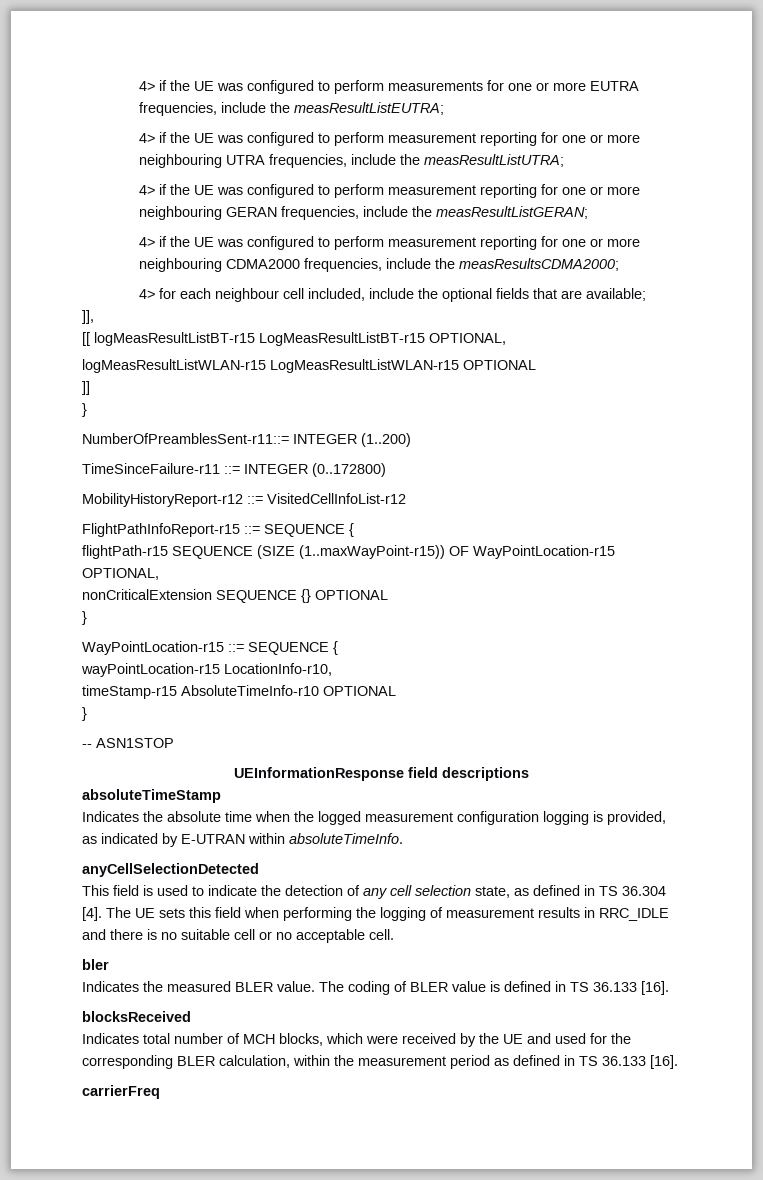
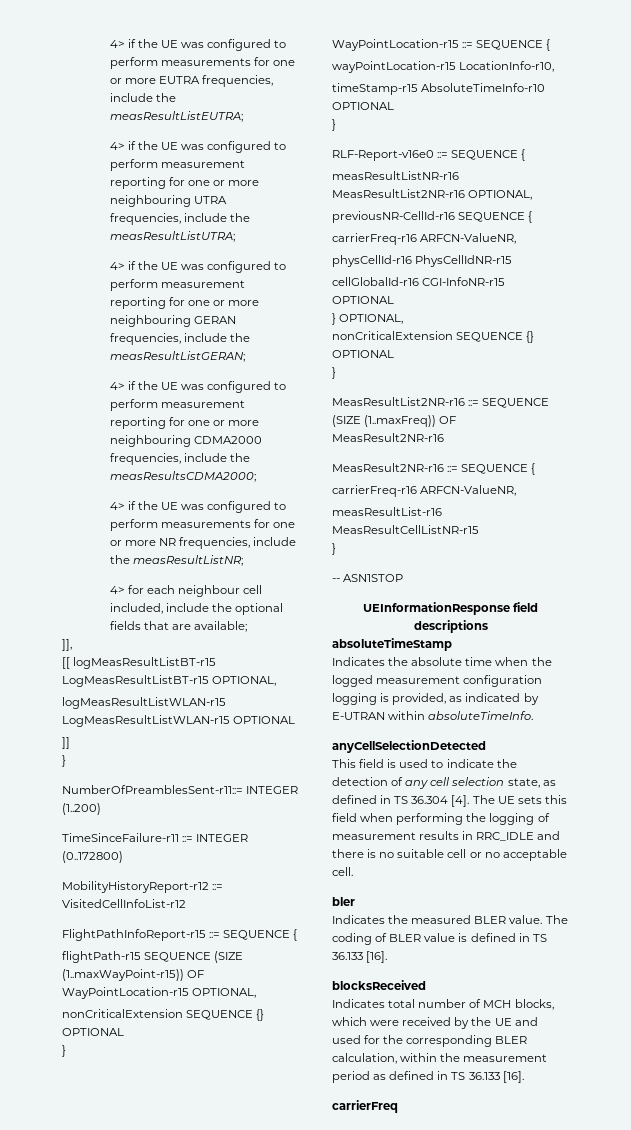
+ 4> if the UE was configured to perform measurements for one or more NR frequencies, include the measResultListNR;
+ RLF-Report-v16e0 ::= SEQUENCE {
+ measResultListNR-r16 MeasResultList2NR-r16 OPTIONAL,
+ previousNR-CellId-r16 SEQUENCE {
+ carrierFreq-r16 ARFCN-ValueNR,
+ physCellId-r16 PhysCellIdNR-r15
+ cellGlobalId-r16 CGI-InfoNR-r15 OPTIONAL
+ } OPTIONAL,
+ nonCriticalExtension SEQUENCE {} OPTIONAL
+ }
+ MeasResultList2NR-r16 ::= SEQUENCE (SIZE (1..maxFreq)) OF MeasResult2NR-r16
+ MeasResult2NR-r16 ::= SEQUENCE {
+ carrierFreq-r16 ARFCN-ValueNR,
+ measResultList-r16 MeasResultCellListNR-r15
+ }

